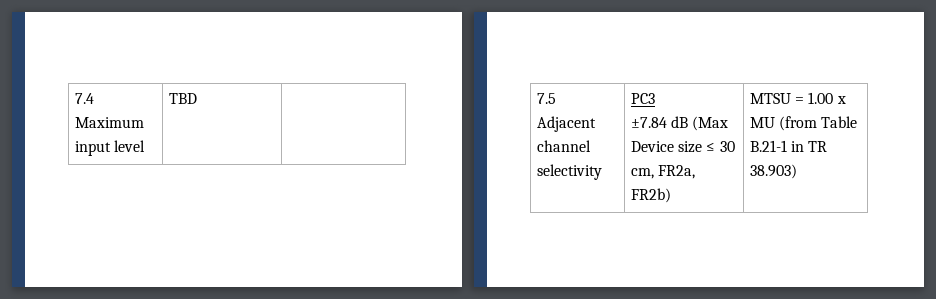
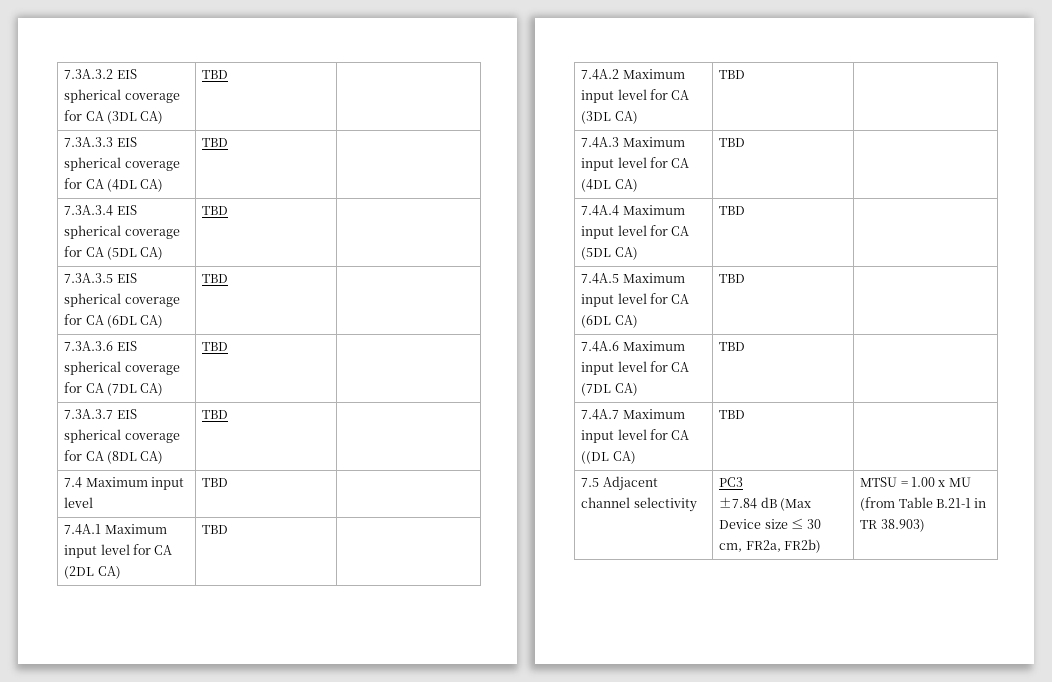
+ 7.3A.3.2 EIS spherical coverage for CA (3DL CA) | TBD |
+ 7.3A.3.3 EIS spherical coverage for CA (4DL CA) | TBD |
+ 7.3A.3.4 EIS spherical coverage for CA (5DL CA) | TBD |
+ 7.3A.3.5 EIS spherical coverage for CA (6DL CA) | TBD |
+ 7.3A.3.6 EIS spherical coverage for CA (7DL CA) | TBD |
+ 7.3A.3.7 EIS spherical coverage for CA (8DL CA) | TBD |
+ 7.4A.1 Maximum input level for CA (2DL CA) | TBD |
+ 7.4A.2 Maximum input level for CA (3DL CA) | TBD |
+ 7.4A.3 Maximum input level for CA (4DL CA) | TBD |
+ 7.4A.4 Maximum input level for CA (5DL CA) | TBD |
+ 7.4A.5 Maximum input level for CA (6DL CA) | TBD |
+ 7.4A.6 Maximum input level for CA (7DL CA) | TBD |
+ 7.4A.7 Maximum input level for CA ((DL CA) | TBD |

